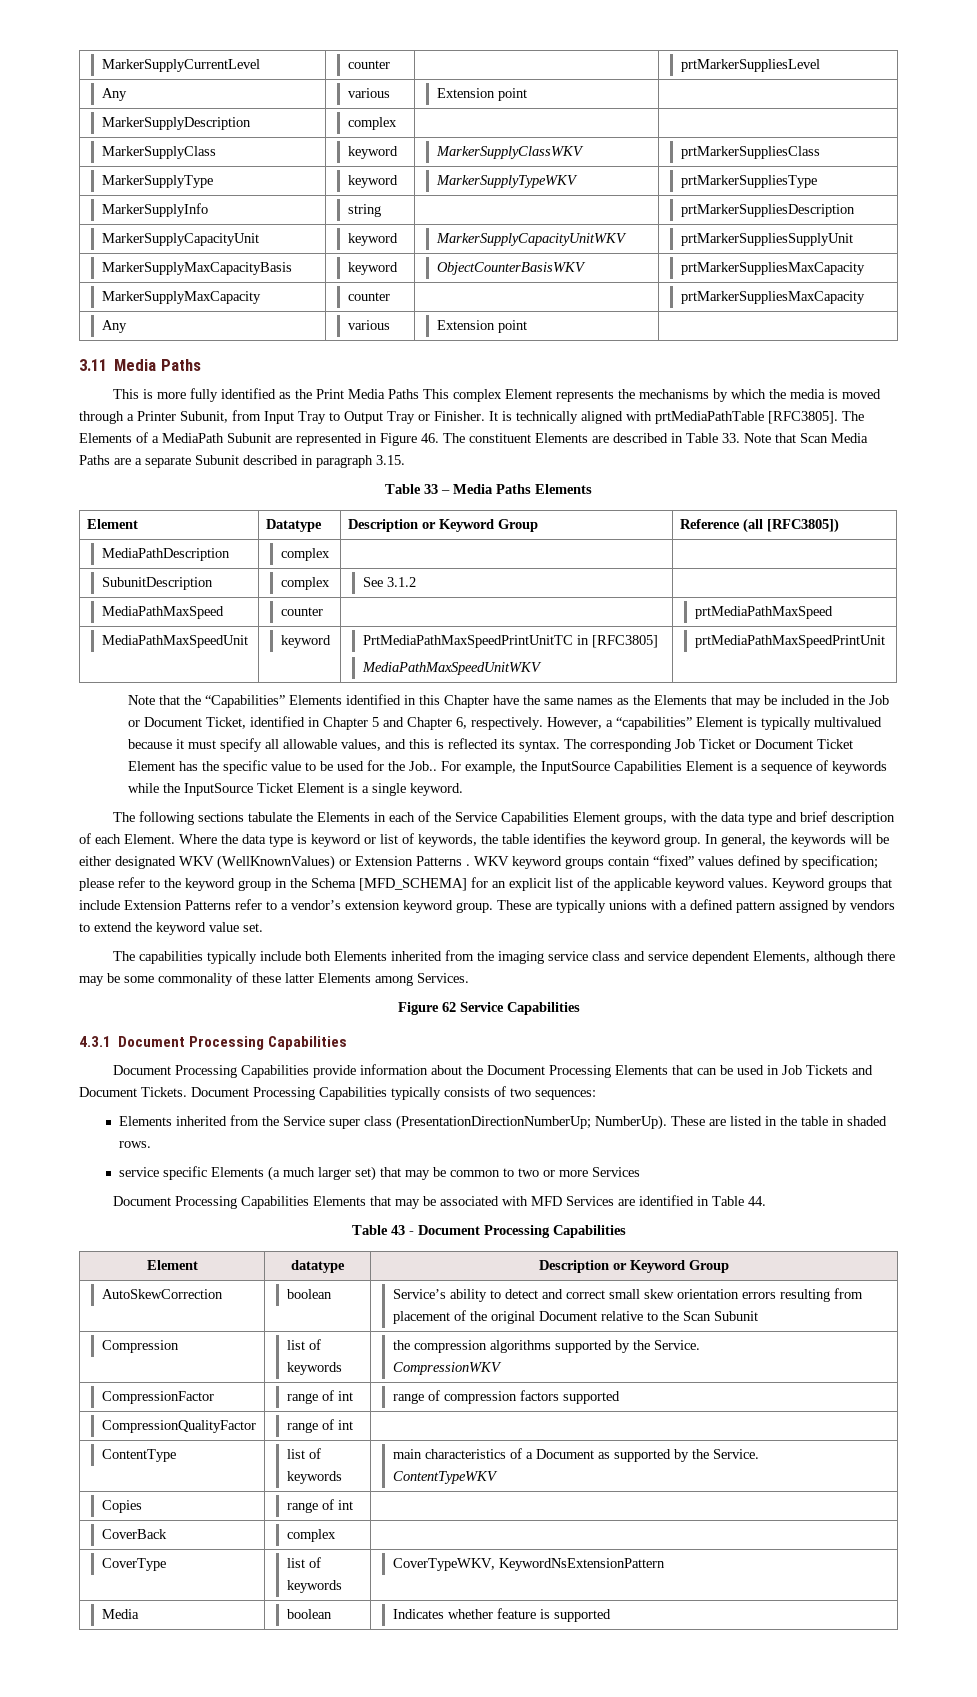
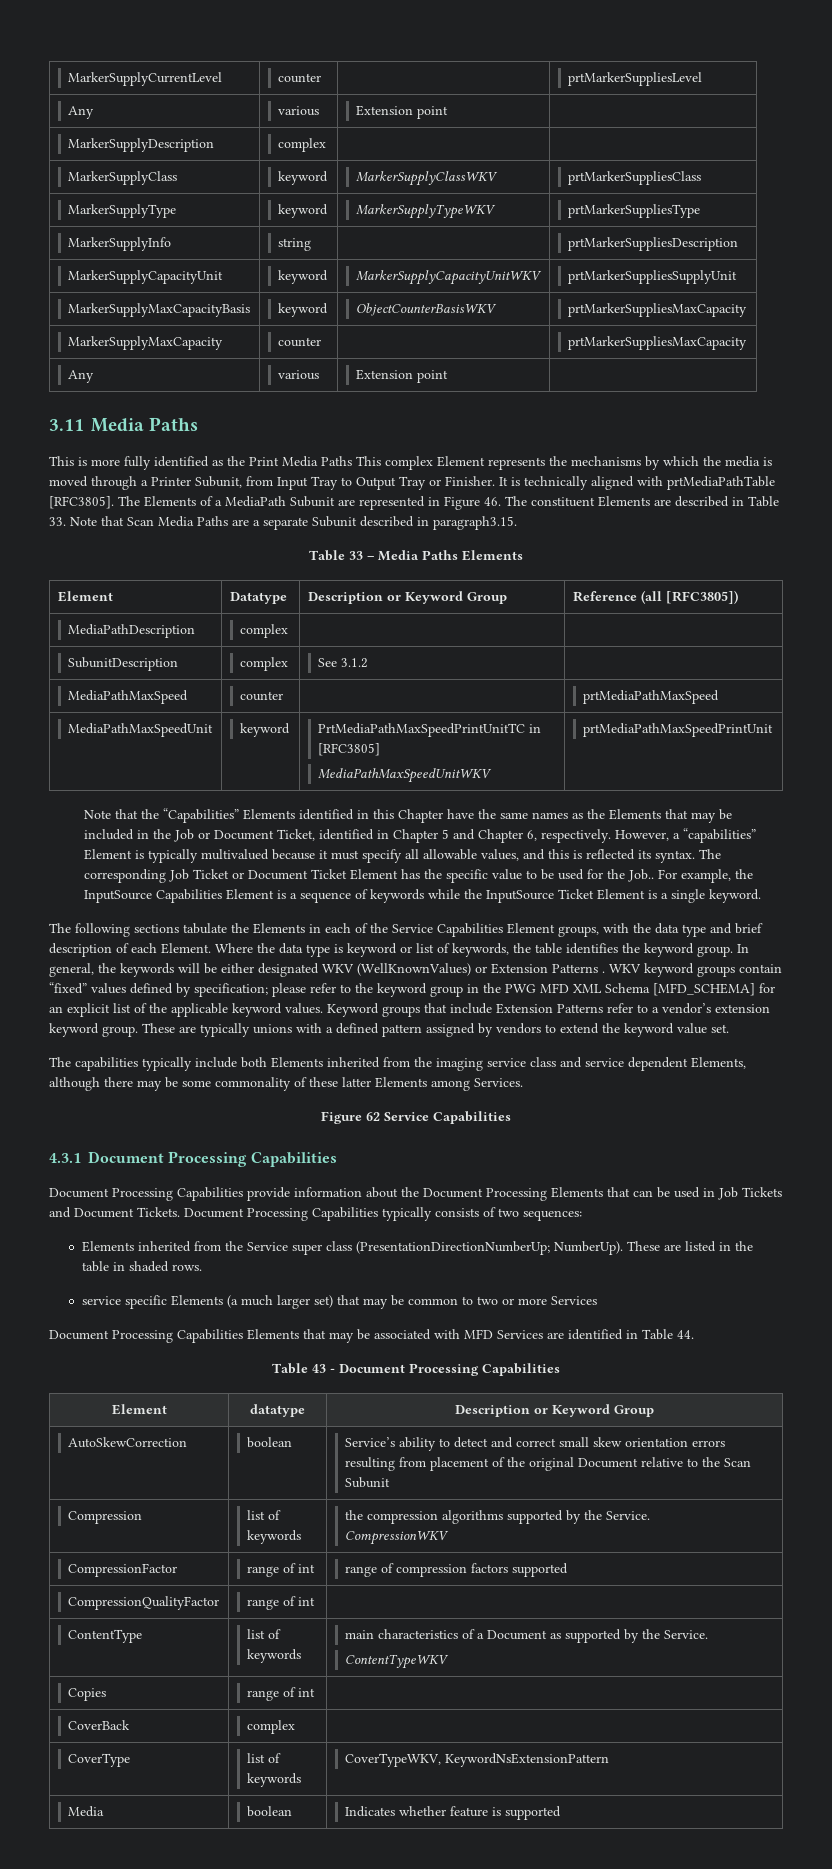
- The Elements of a MediaPath Subunit are represented in Figure 46. The constituent Elements are described in Table 33. Note that Scan Media Paths are a separate Subunit described in paragraph 3.15.
+ The Elements of a MediaPath Subunit are represented in Figure 46. The constituent Elements are described in Table 33. Note that Scan Media Paths are a separate Subunit described in paragraph3.15.
- WKV keyword groups contain “fixed” values defined by specification; please refer to the keyword group in the Schema [MFD_SCHEMA] for an explicit list of the applicable keyword values.
+ WKV keyword groups contain “fixed” values defined by specification; please refer to the keyword group in the PWG MFD XML Schema [MFD_SCHEMA] for an explicit list of the applicable keyword values.

